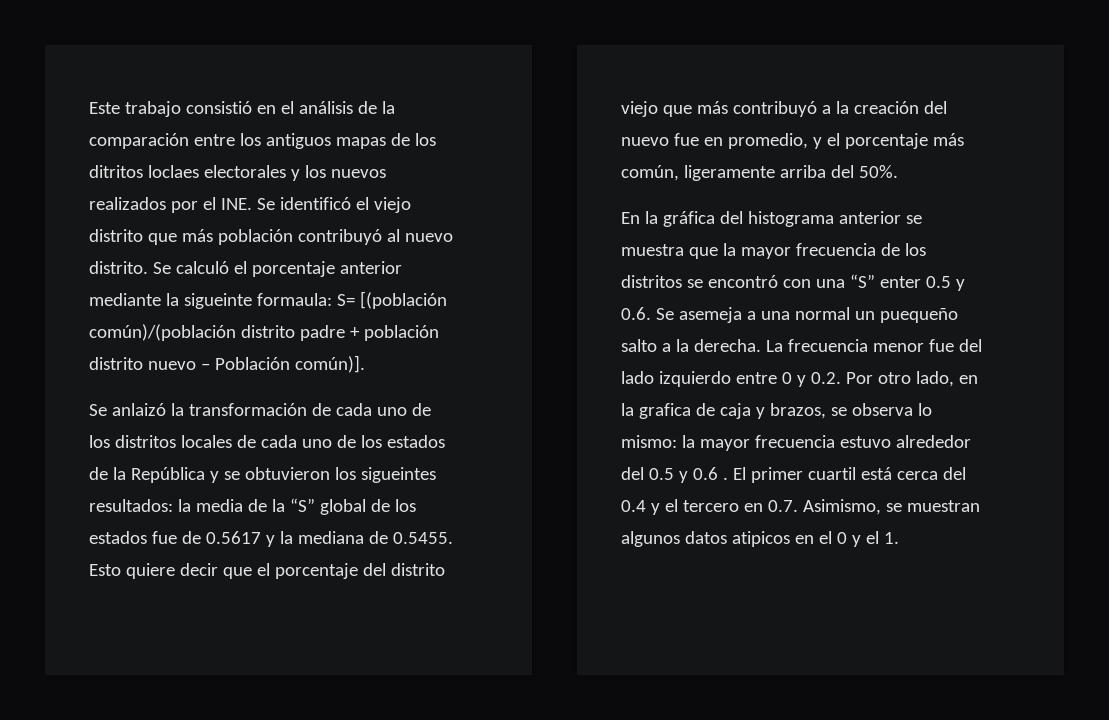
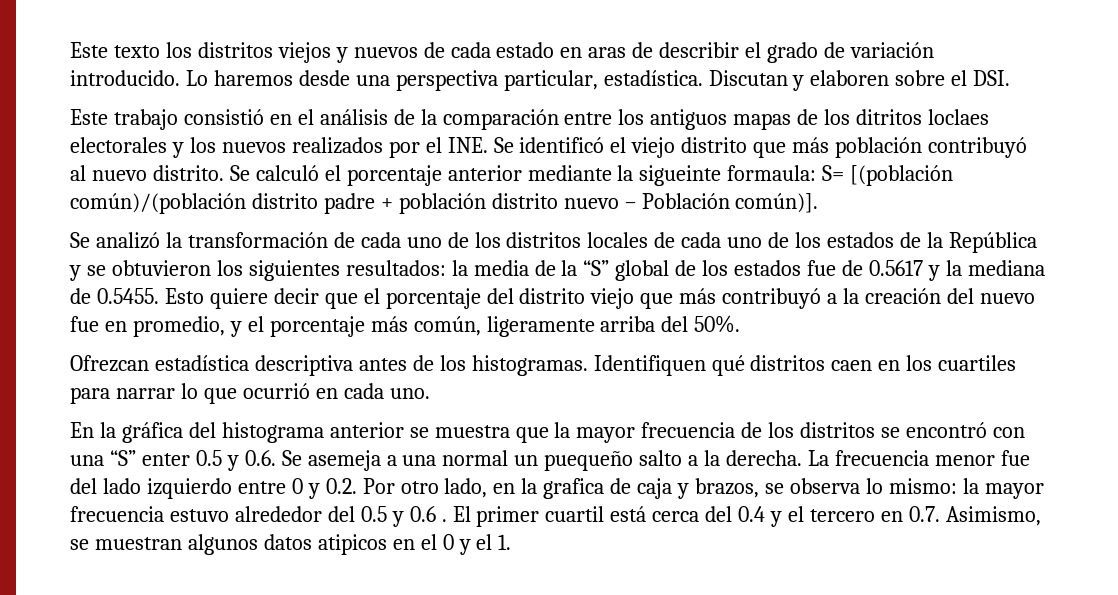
+ Este texto los distritos viejos y nuevos de cada estado en aras de describir el grado de variación introducido. Lo haremos desde una perspectiva particular, estadística. Discutan y elaboren sobre el DSI.
- Se anlaizó la transformación de cada uno de los distritos locales de cada uno de los estados de la República y se obtuvieron los sigueintes resultados:
+ Se analizó la transformación de cada uno de los distritos locales de cada uno de los estados de la República y se obtuvieron los siguientes resultados:
+ Ofrezcan estadística descriptiva antes de los histogramas. Identifiquen qué distritos caen en los cuartiles para narrar lo que ocurrió en cada uno.

